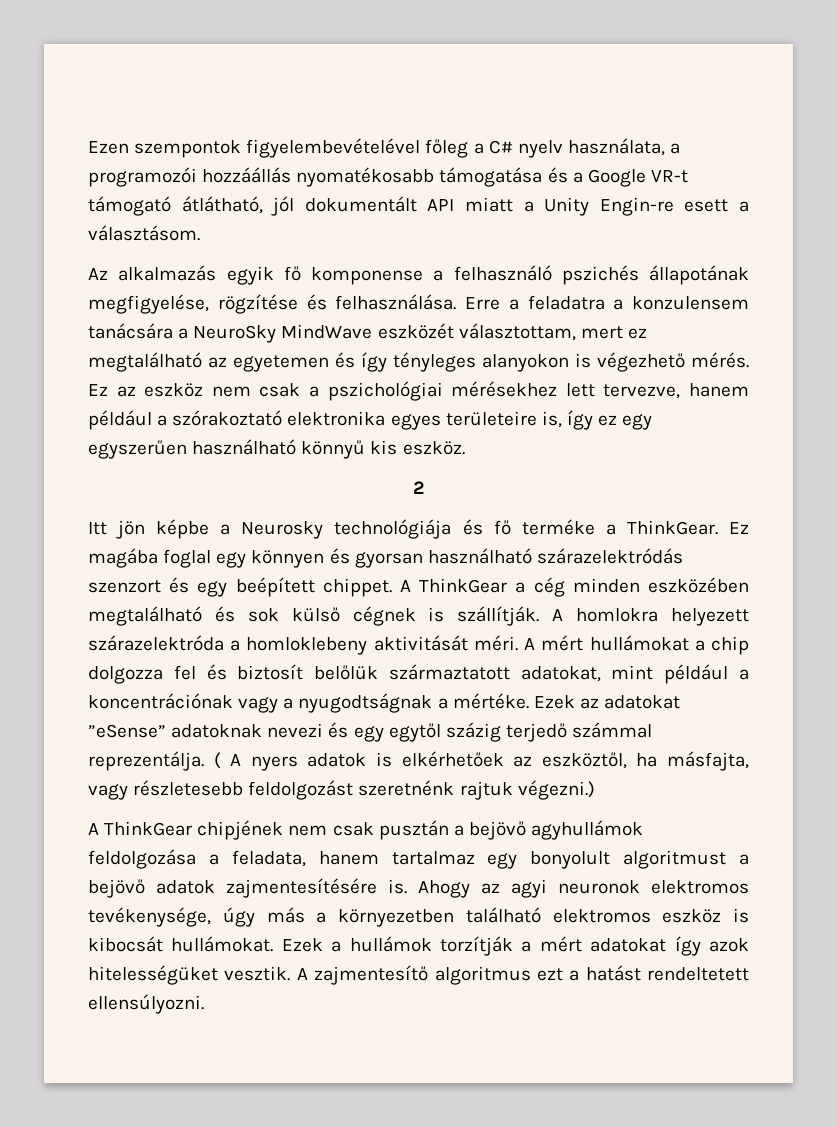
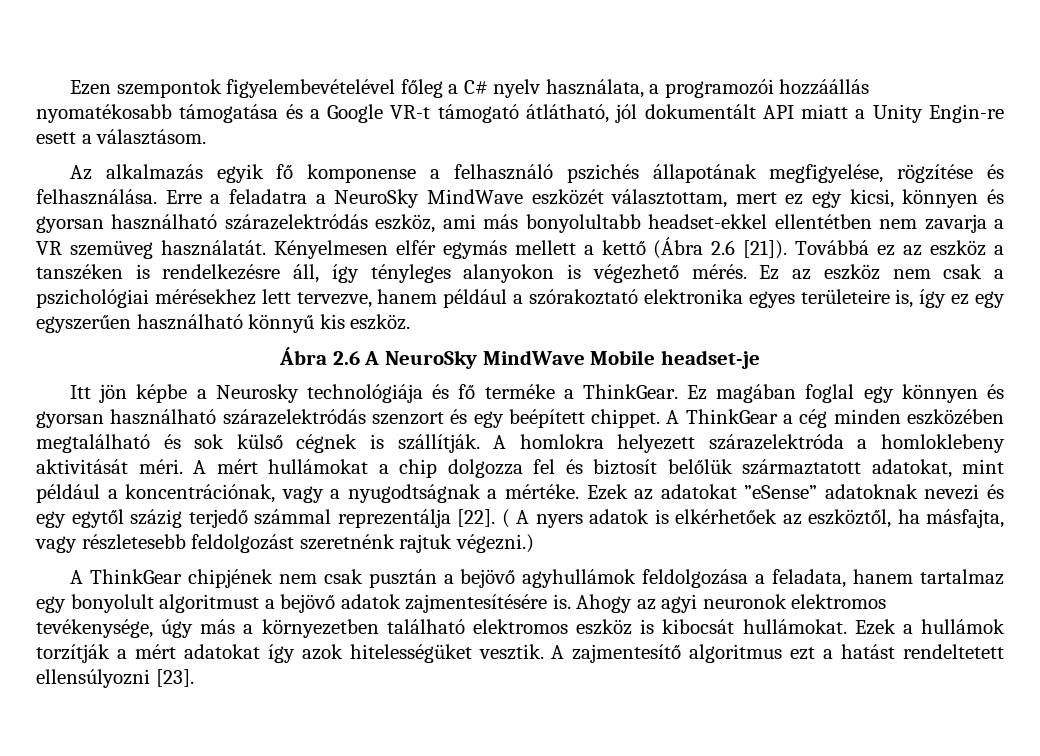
- Erre a feladatra a konzulensem tanácsára a NeuroSky MindWave eszközét választottam, mert ez megtalálható az egyetemen és így tényleges alanyokon is végezhető mérés.
+ Erre a feladatra a NeuroSky MindWave eszközét választottam, mert ez egy kicsi, könnyen és gyorsan használható szárazelektródás eszköz, ami más bonyolultabb headset-ekkel ellentétben nem zavarja a VR szemüveg használatát. Kényelmesen elfér egymás mellett a kettő (Ábra 2.6 [21]). Továbbá ez az eszköz a tanszéken is rendelkezésre áll, így tényleges alanyokon is végezhető mérés.
- 2
+ Ábra 2.6 A NeuroSky MindWave Mobile headset-je
- Ez magába foglal egy könnyen és gyorsan használható szárazelektródás szenzort és egy beépített chippet.
+ Ez magában foglal egy könnyen és gyorsan használható szárazelektródás szenzort és egy beépített chippet.
- A mért hullámokat a chip dolgozza fel és biztosít belőlük származtatott adatokat, mint például a koncentrációnak vagy a nyugodtságnak a mértéke.
+ A mért hullámokat a chip dolgozza fel és biztosít belőlük származtatott adatokat, mint például a koncentrációnak, vagy a nyugodtságnak a mértéke.
- Ezek az adatokat ”eSense” adatoknak nevezi és egy egytől százig terjedő számmal reprezentálja.
+ Ezek az adatokat ”eSense” adatoknak nevezi és egy egytől százig terjedő számmal reprezentálja [22].
- A zajmentesítő algoritmus ezt a hatást rendeltetett ellensúlyozni.
+ A zajmentesítő algoritmus ezt a hatást rendeltetett ellensúlyozni [23].

